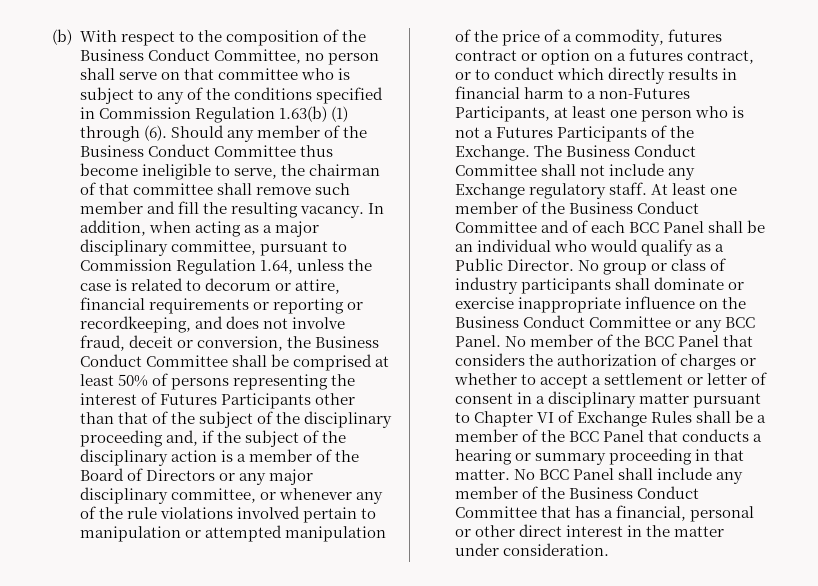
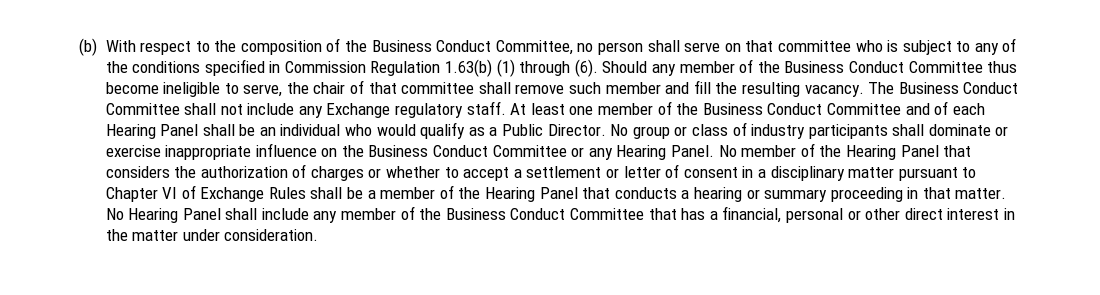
- Should any member of the Business Conduct Committee thus become ineligible to serve, the chairman of that committee shall remove such member and fill the resulting vacancy.
+ Should any member of the Business Conduct Committee thus become ineligible to serve, the chair of that committee shall remove such member and fill the resulting vacancy.
- In addition, when acting as a major disciplinary committee, pursuant to Commission Regulation 1.64, unless the case is related to decorum or attire, financial requirements or reporting or recordkeeping, and does not involve fraud, deceit or conversion, the Business Conduct Committee shall be comprised at least 50% of persons representing the interest of Futures Participants other than that of the subject of the disciplinary proceeding and, if the subject of the disciplinary action is a member of the Board of Directors or any major disciplinary committee, or whenever any of the rule violations involved pertain to manipulation or attempted manipulation of the price of a commodity, futures contract or option on a futures contract, or to conduct which directly results in financial harm to a non-Futures Participants, at least one person who is not a Futures Participants of the Exchange.
- At least one member of the Business Conduct Committee and of each BCC Panel shall be an individual who would qualify as a Public Director.
+ At least one member of the Business Conduct Committee and of each Hearing Panel shall be an individual who would qualify as a Public Director.
- No group or class of industry participants shall dominate or exercise inappropriate influence on the Business Conduct Committee or any BCC Panel.
+ No group or class of industry participants shall dominate or exercise inappropriate influence on the Business Conduct Committee or any Hearing Panel.
- No member of the BCC Panel that considers the authorization of charges or whether to accept a settlement or letter of consent in a disciplinary matter pursuant to Chapter VI of Exchange Rules shall be a member of the BCC Panel that conducts a hearing or summary proceeding in that matter.
+ No member of the Hearing Panel that considers the authorization of charges or whether to accept a settlement or letter of consent in a disciplinary matter pursuant to Chapter VI of Exchange Rules shall be a member of the Hearing Panel that conducts a hearing or summary proceeding in that matter.
- No BCC Panel shall include any member of the Business Conduct Committee that has a financial, personal or other direct interest in the matter under consideration.
+ No Hearing Panel shall include any member of the Business Conduct Committee that has a financial, personal or other direct interest in the matter under consideration.

